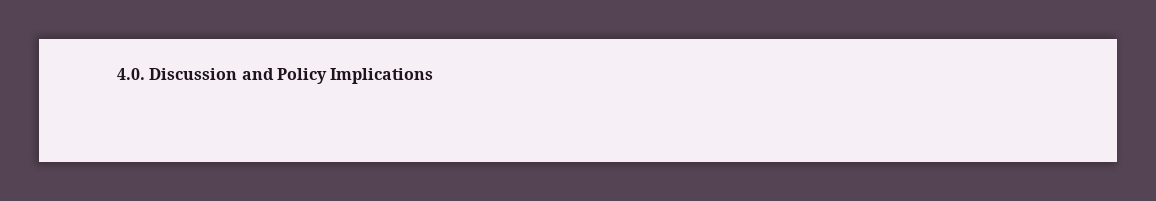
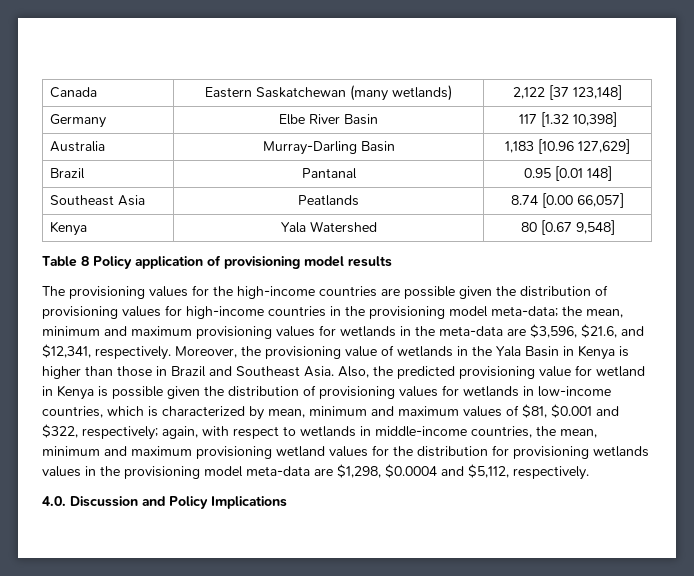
+ Canada | Eastern Saskatchewan (many wetlands) | 2,122 [37 123,148]
+ Germany | Elbe River Basin | 117 [1.32 10,398]
+ Australia | Murray-Darling Basin | 1,183 [10.96 127,629]
+ Brazil | Pantanal | 0.95 [0.01 148]
+ Southeast Asia | Peatlands | 8.74 [0.00 66,057]
+ Kenya | Yala Watershed | 80 [0.67 9,548]
+ Table 8 Policy application of provisioning model results
+ The provisioning values for the high-income countries are possible given the distribution of provisioning values for high-income countries in the provisioning model meta-data; the mean, minimum and maximum provisioning values for wetlands in the meta-data are $3,596, $21.6, and $12,341, respectively. Moreover, the provisioning value of wetlands in the Yala Basin in Kenya is higher than those in Brazil and Southeast Asia. Also, the predicted provisioning value for wetland in Kenya is possible given the distribution of provisioning values for wetlands in low-income countries, which is characterized by mean, minimum and maximum values of $81, $0.001 and $322, respectively; again, with respect to wetlands in middle-income countries, the mean, minimum and maximum provisioning wetland values for the distribution for provisioning wetlands values in the provisioning model meta-data are $1,298, $0.0004 and $5,112, respectively.

